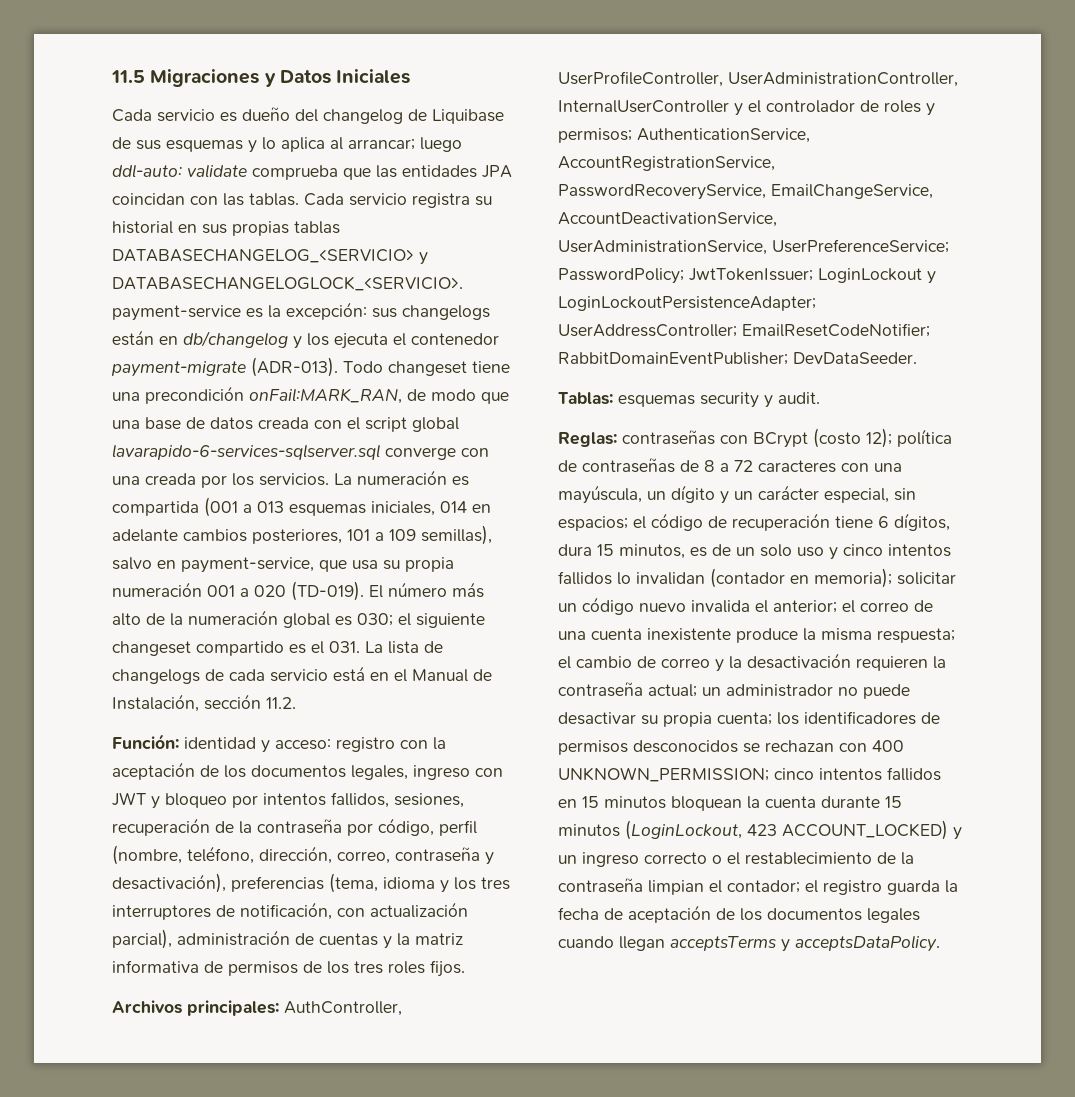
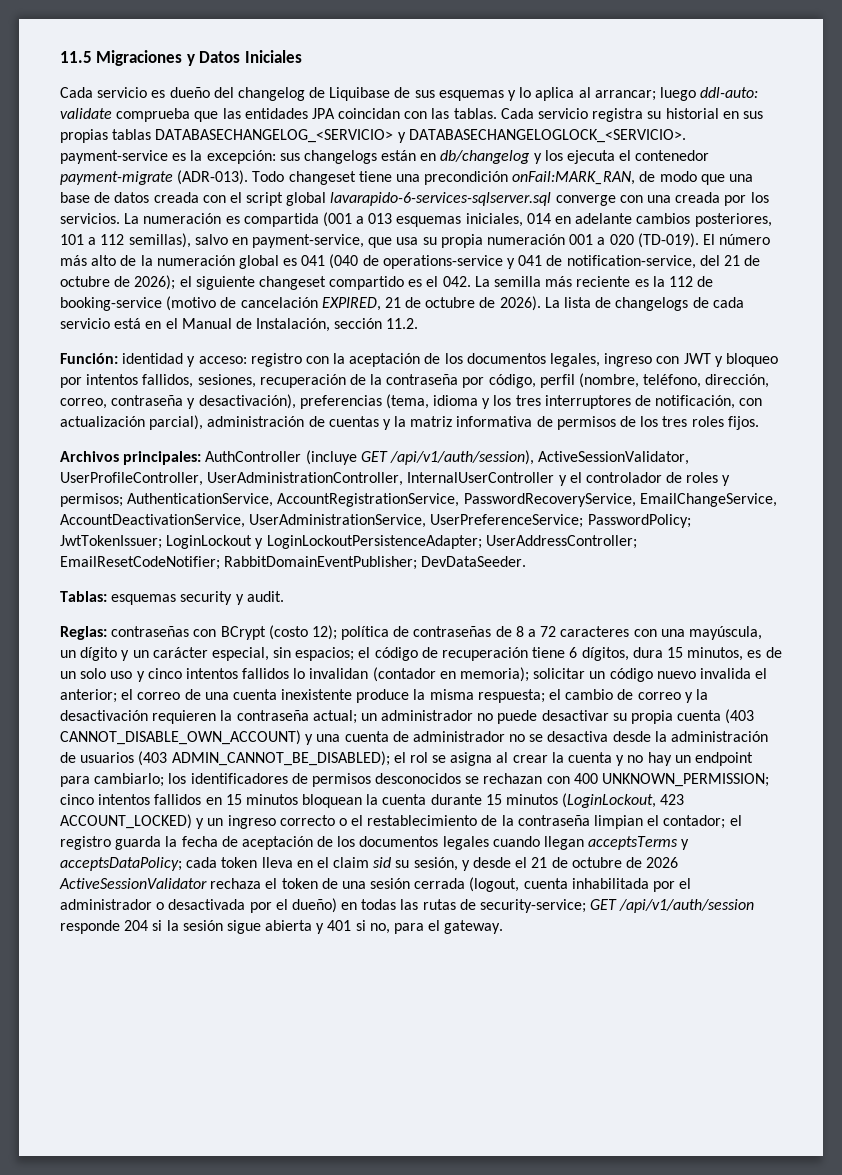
- La numeración es compartida (001 a 013 esquemas iniciales, 014 en adelante cambios posteriores, 101 a 109 semillas), salvo en payment-service, que usa su propia numeración 001 a 020 (TD-019).
+ La numeración es compartida (001 a 013 esquemas iniciales, 014 en adelante cambios posteriores, 101 a 112 semillas), salvo en payment-service, que usa su propia numeración 001 a 020 (TD-019).
- El número más alto de la numeración global es 030; el siguiente changeset compartido es el 031. La lista de changelogs de cada servicio está en el Manual de Instalación, sección 11.2.
+ El número más alto de la numeración global es 041 (040 de operations-service y 041 de notification-service, del 21 de octubre de 2026); el siguiente changeset compartido es el 042. La semilla más reciente es la 112 de booking-service (motivo de cancelación EXPIRED, 21 de octubre de 2026). La lista de changelogs de cada servicio está en el Manual de Instalación, sección 11.2.
- Archivos principales: AuthController, UserProfileController, UserAdministrationController, InternalUserController y el controlador de roles y permisos; AuthenticationService, AccountRegistrationService, PasswordRecoveryService, EmailChangeService, AccountDeactivationService, UserAdministrationService, UserPreferenceService; PasswordPolicy; JwtTokenIssuer; LoginLockout y LoginLockoutPersistenceAdapter; UserAddressController; EmailResetCodeNotifier; RabbitDomainEventPublisher; DevDataSeeder.
+ Archivos principales: AuthController (incluye GET /api/v1/auth/session), ActiveSessionValidator, UserProfileController, UserAdministrationController, InternalUserController y el controlador de roles y permisos; AuthenticationService, AccountRegistrationService, PasswordRecoveryService, EmailChangeService, AccountDeactivationService, UserAdministrationService, UserPreferenceService; PasswordPolicy; JwtTokenIssuer; LoginLockout y LoginLockoutPersistenceAdapter; UserAddressController; EmailResetCodeNotifier; RabbitDomainEventPublisher; DevDataSeeder.
- un administrador no puede desactivar su propia cuenta;
+ un administrador no puede desactivar su propia cuenta (403 CANNOT_DISABLE_OWN_ACCOUNT) y una cuenta de administrador no se desactiva desde la administración de usuarios (403 ADMIN_CANNOT_BE_DISABLED); el rol se asigna al crear la cuenta y no hay un endpoint para cambiarlo;
- el registro guarda la fecha de aceptación de los documentos legales cuando llegan acceptsTerms y acceptsDataPolicy.
+ el registro guarda la fecha de aceptación de los documentos legales cuando llegan acceptsTerms y acceptsDataPolicy; cada token lleva en el claim sid su sesión, y desde el 21 de octubre de 2026 ActiveSessionValidator rechaza el token de una sesión cerrada (logout, cuenta inhabilitada por el administrador o desactivada por el dueño) en todas las rutas de security-service; GET /api/v1/auth/session responde 204 si la sesión sigue abierta y 401 si no, para el gateway.

